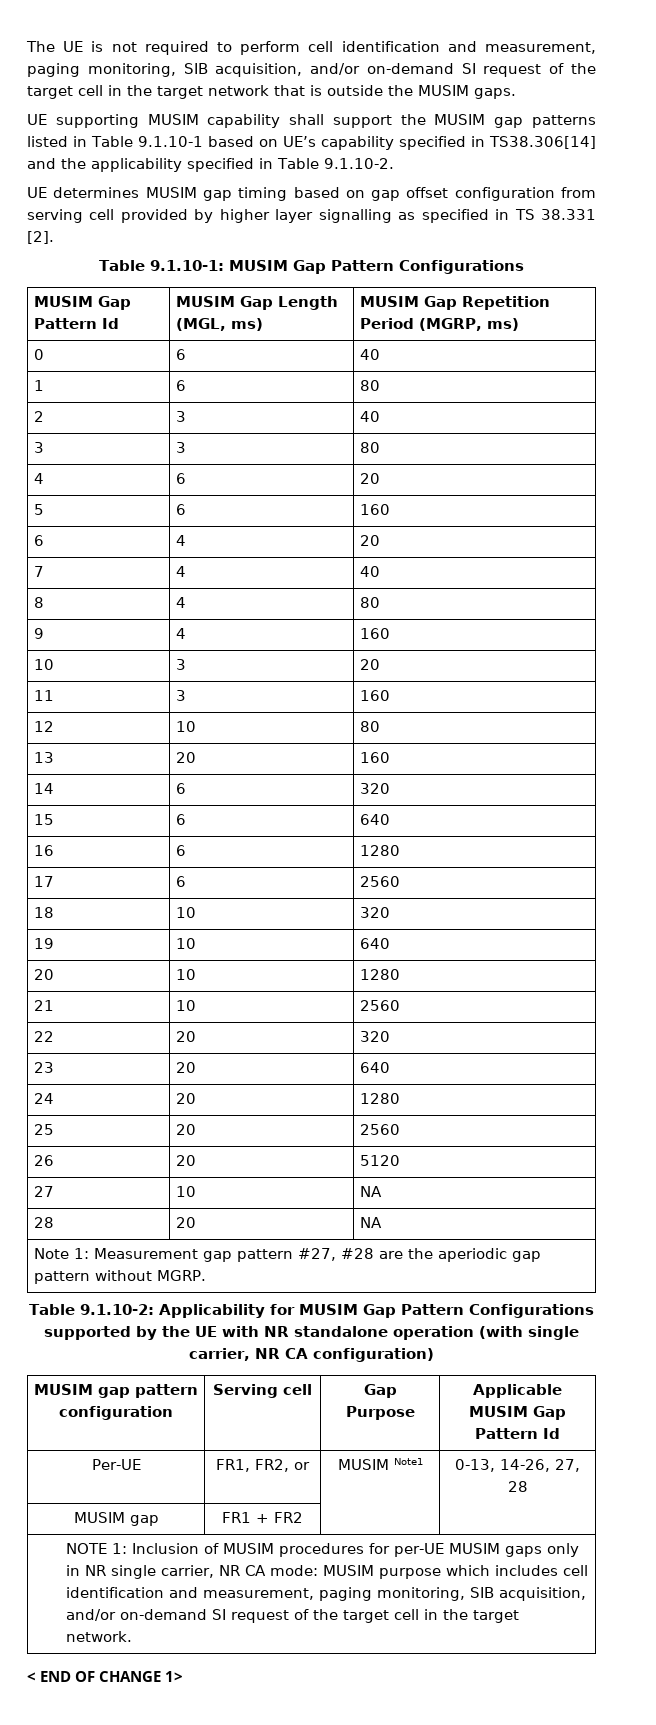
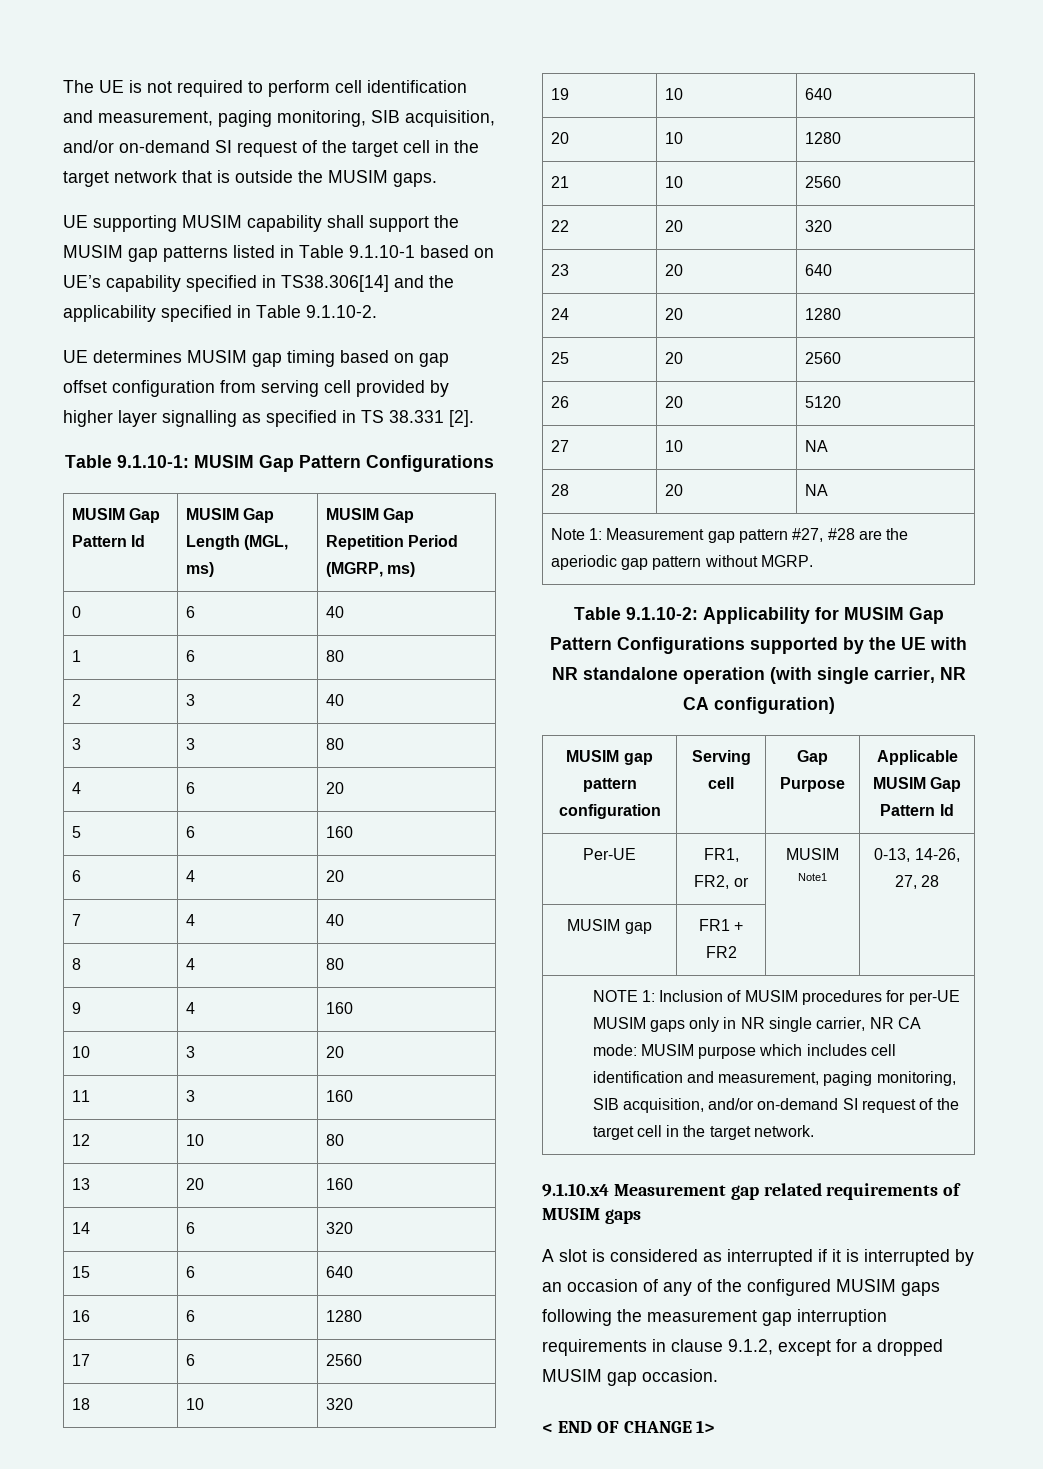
+ 9.1.10.x4 Measurement gap related requirements of MUSIM gaps
+ A slot is considered as interrupted if it is interrupted by an occasion of any of the configured MUSIM gaps following the measurement gap interruption requirements in clause 9.1.2, except for a dropped MUSIM gap occasion.

